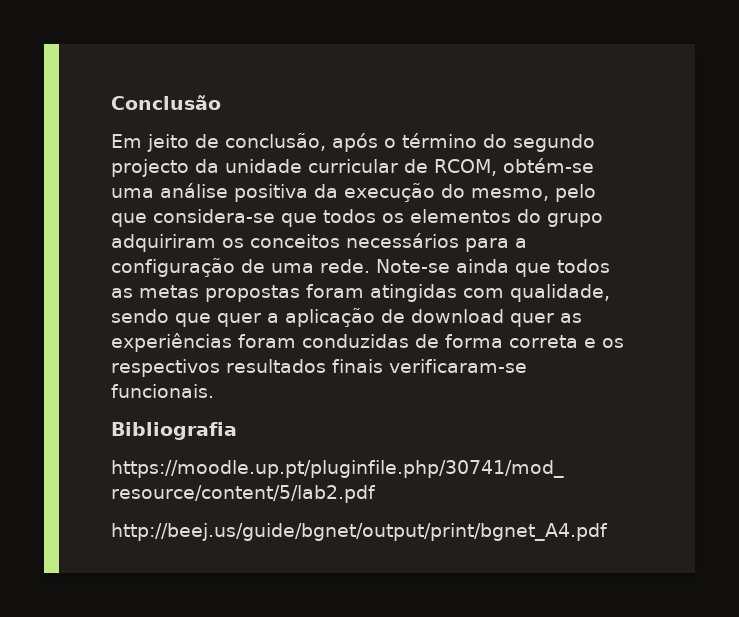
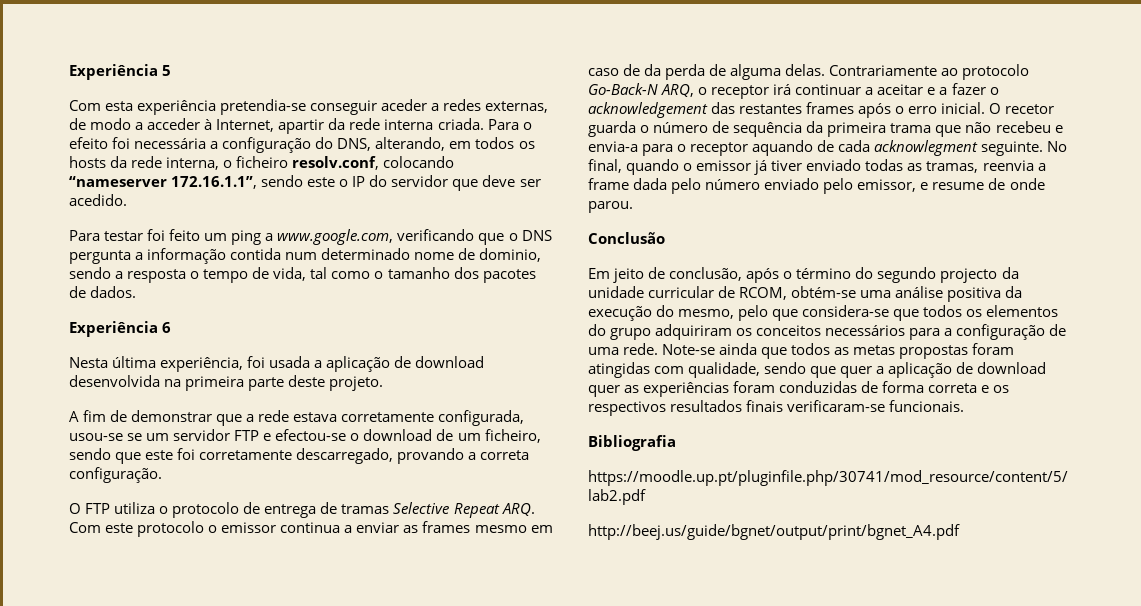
+ Experiência 5
+ Com esta experiência pretendia-se conseguir aceder a redes externas, de modo a acceder à Internet, apartir da rede interna criada. Para o efeito foi necessária a configuração do DNS, alterando, em todos os hosts da rede interna, o ficheiro resolv.conf, colocando “nameserver 172.16.1.1”, sendo este o IP do servidor que deve ser acedido.
+ Para testar foi feito um ping a www.google.com, verificando que o DNS pergunta a informação contida num determinado nome de dominio, sendo a resposta o tempo de vida, tal como o tamanho dos pacotes de dados.
+ Experiência 6
+ Nesta última experiência, foi usada a aplicação de download desenvolvida na primeira parte deste projeto.
+ A fim de demonstrar que a rede estava corretamente configurada, usou-se se um servidor FTP e efectou-se o download de um ficheiro, sendo que este foi corretamente descarregado, provando a correta configuração.
+ O FTP utiliza o protocolo de entrega de tramas Selective Repeat ARQ. Com este protocolo o emissor continua a enviar as frames mesmo em caso de da perda de alguma delas. Contrariamente ao protocolo Go-Back-N ARQ, o receptor irá continuar a aceitar e a fazer o acknowledgement das restantes frames após o erro inicial. O recetor guarda o número de sequência da primeira trama que não recebeu e envia-a para o receptor aquando de cada acknowlegment seguinte. No final, quando o emissor já tiver enviado todas as tramas, reenvia a frame dada pelo número enviado pelo emissor, e resume de onde parou.

